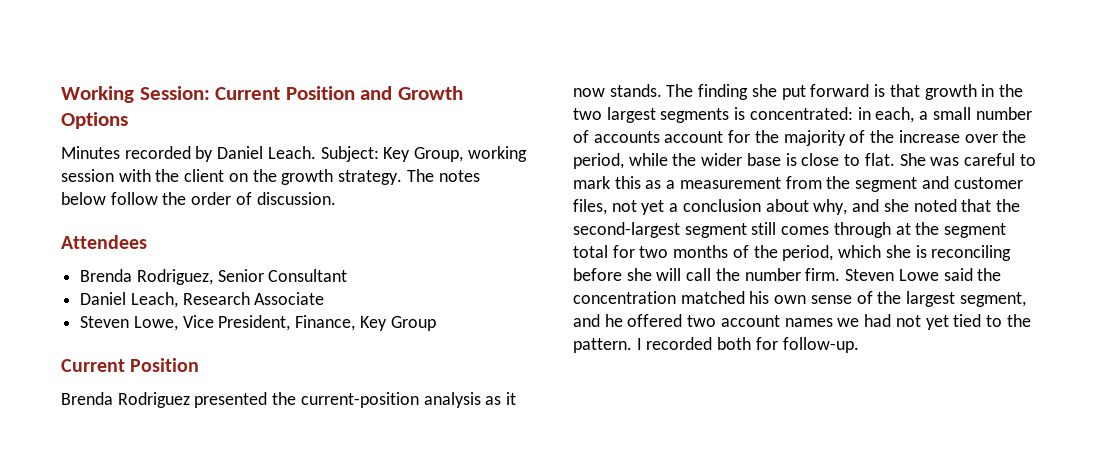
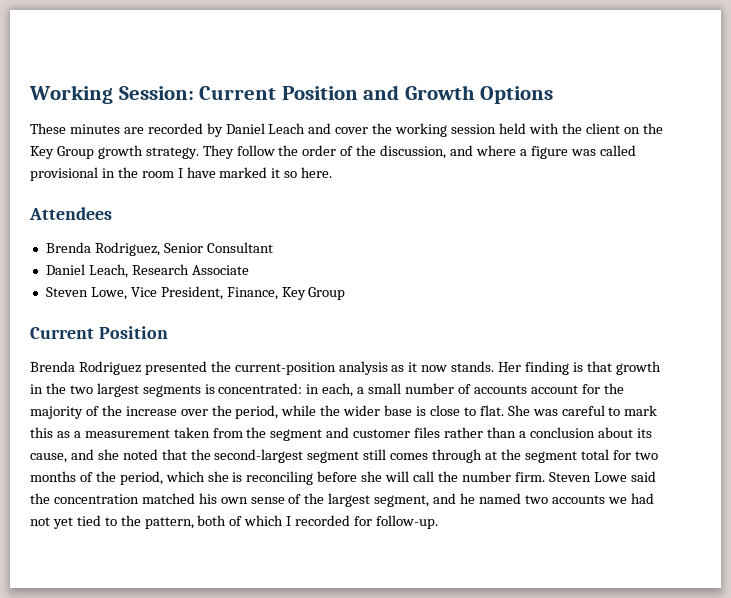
- Minutes recorded by Daniel Leach. Subject: Key Group, working session with the client on the growth strategy. The notes below follow the order of discussion.
+ These minutes are recorded by Daniel Leach and cover the working session held with the client on the Key Group growth strategy. They follow the order of the discussion, and where a figure was called provisional in the room I have marked it so here.
- The finding she put forward is that growth in the two largest segments is concentrated: in each, a small number of accounts account for the majority of the increase over the period, while the wider base is close to flat.
+ Her finding is that growth in the two largest segments is concentrated: in each, a small number of accounts account for the majority of the increase over the period, while the wider base is close to flat.
- She was careful to mark this as a measurement from the segment and customer files, not yet a conclusion about why, and she noted that the second-largest segment still comes through at the segment total for two months of the period, which she is reconciling before she will call the number firm.
+ She was careful to mark this as a measurement taken from the segment and customer files rather than a conclusion about its cause, and she noted that the second-largest segment still comes through at the segment total for two months of the period, which she is reconciling before she will call the number firm.
- Steven Lowe said the concentration matched his own sense of the largest segment, and he offered two account names we had not yet tied to the pattern. I recorded both for follow-up.
+ Steven Lowe said the concentration matched his own sense of the largest segment, and he named two accounts we had not yet tied to the pattern, both of which I recorded for follow-up.

